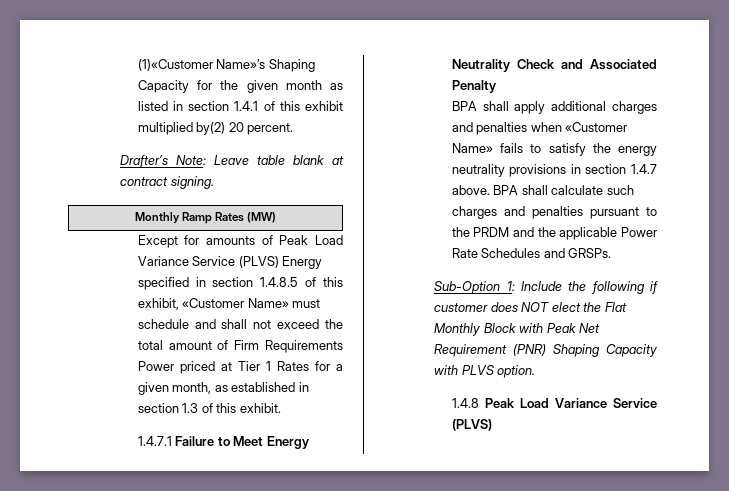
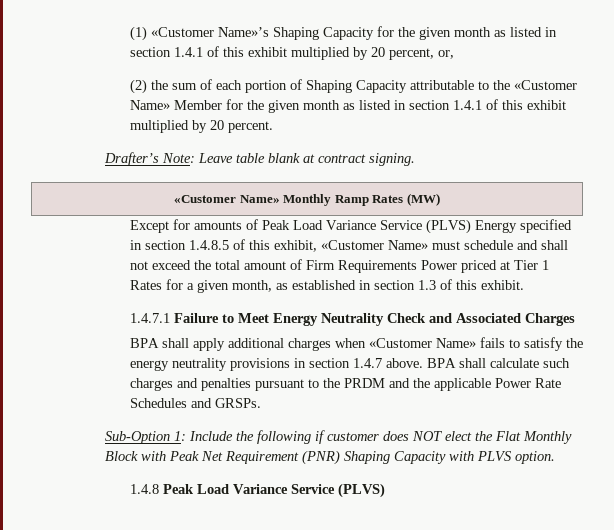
- (1)«Customer Name»’s Shaping Capacity for the given month as listed in section 1.4.1 of this exhibit multiplied by(2) 20 percent.
+ (1) «Customer Name»’s Shaping Capacity for the given month as listed in section 1.4.1 of this exhibit multiplied by 20 percent, or,
+ (2) the sum of each portion of Shaping Capacity attributable to the «Customer Name» Member for the given month as listed in section 1.4.1 of this exhibit multiplied by 20 percent.
- Monthly Ramp Rates (MW)
+ «Customer Name» Monthly Ramp Rates (MW)
- 1.4.7.1 Failure to Meet Energy Neutrality Check and Associated Penalty
+ 1.4.7.1 Failure to Meet Energy Neutrality Check and Associated Charges
- BPA shall apply additional charges and penalties when «Customer Name» fails to satisfy the energy neutrality provisions in section 1.4.7 above.
+ BPA shall apply additional charges when «Customer Name» fails to satisfy the energy neutrality provisions in section 1.4.7 above.

